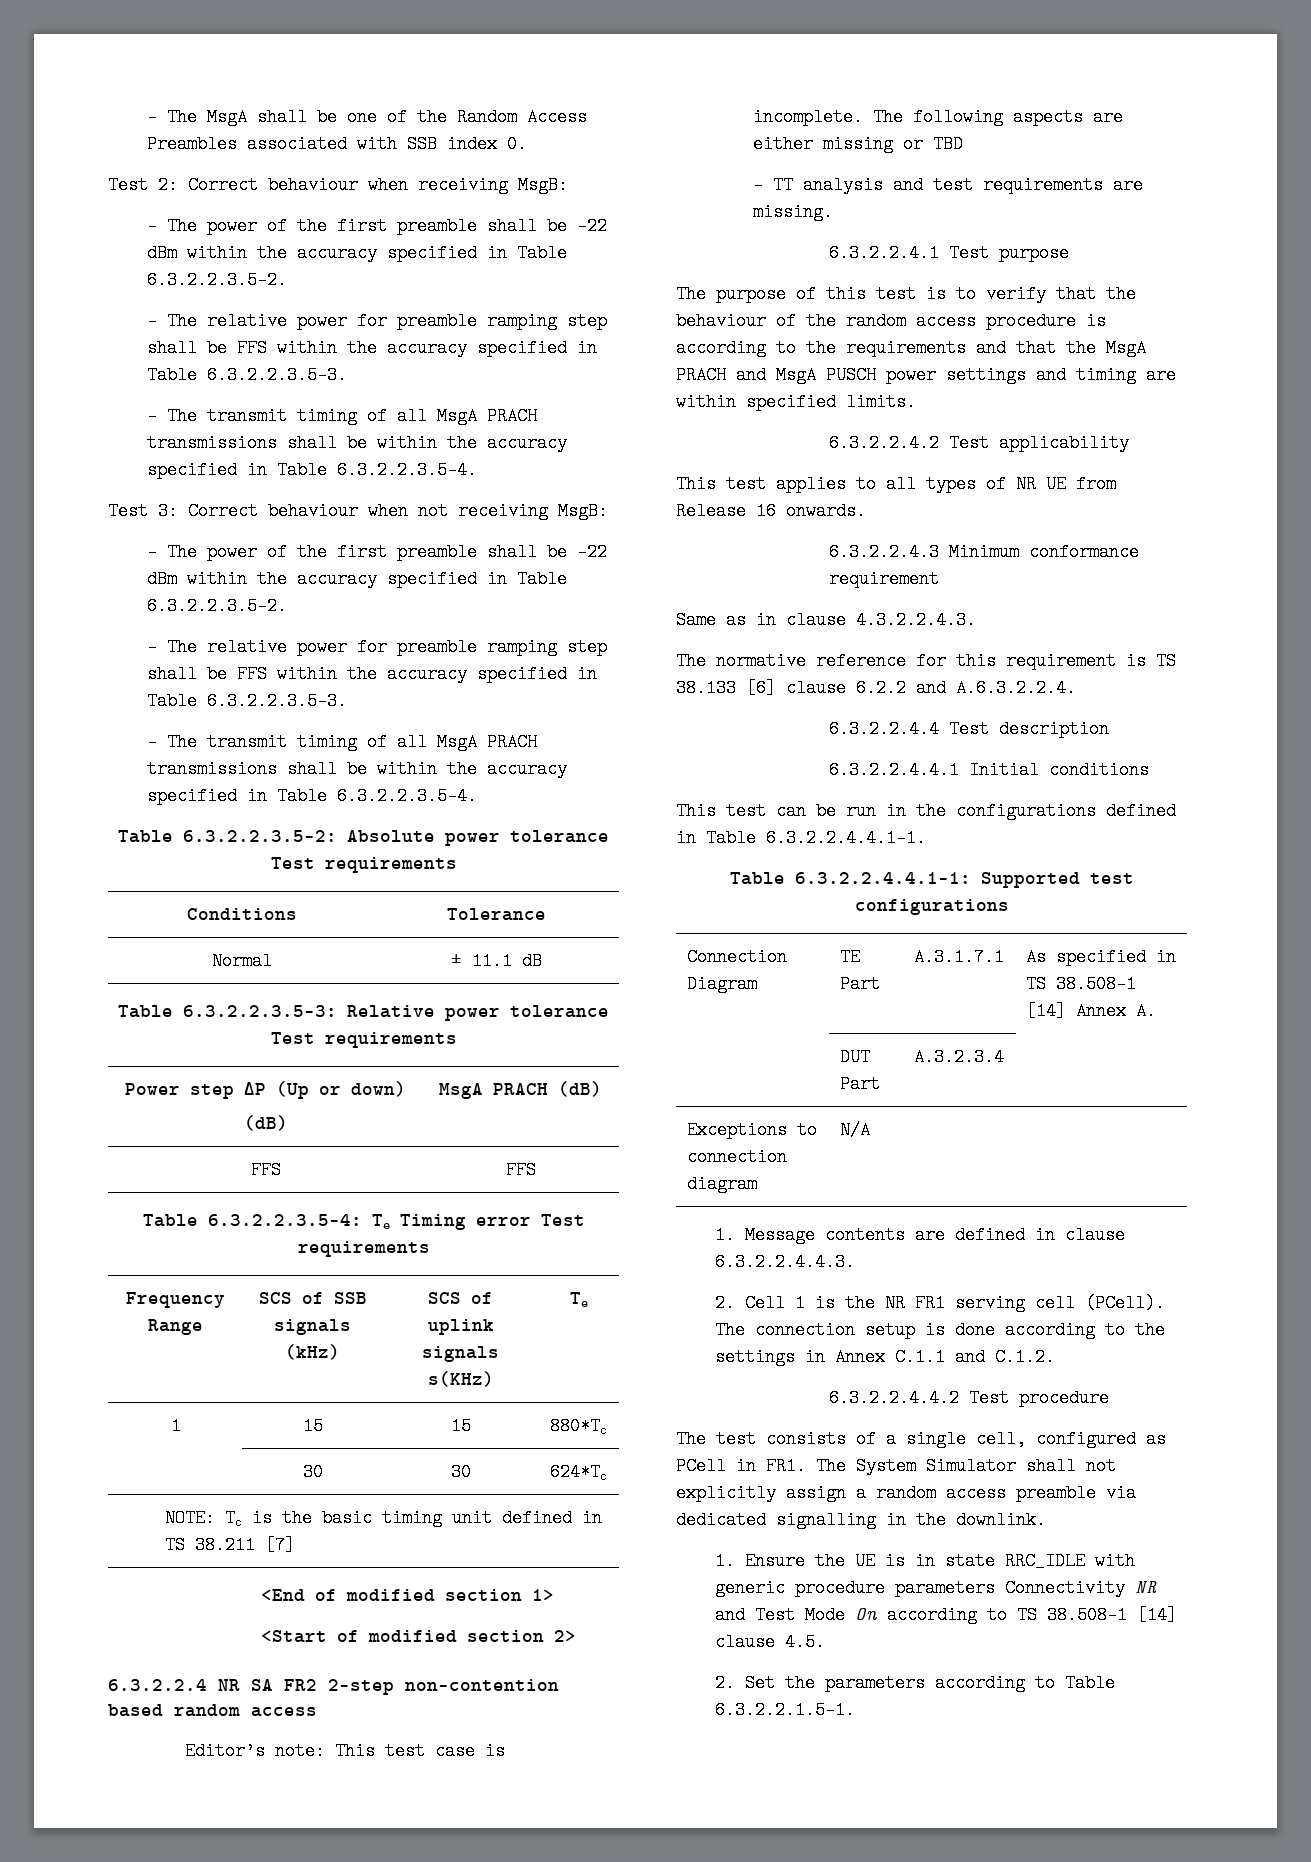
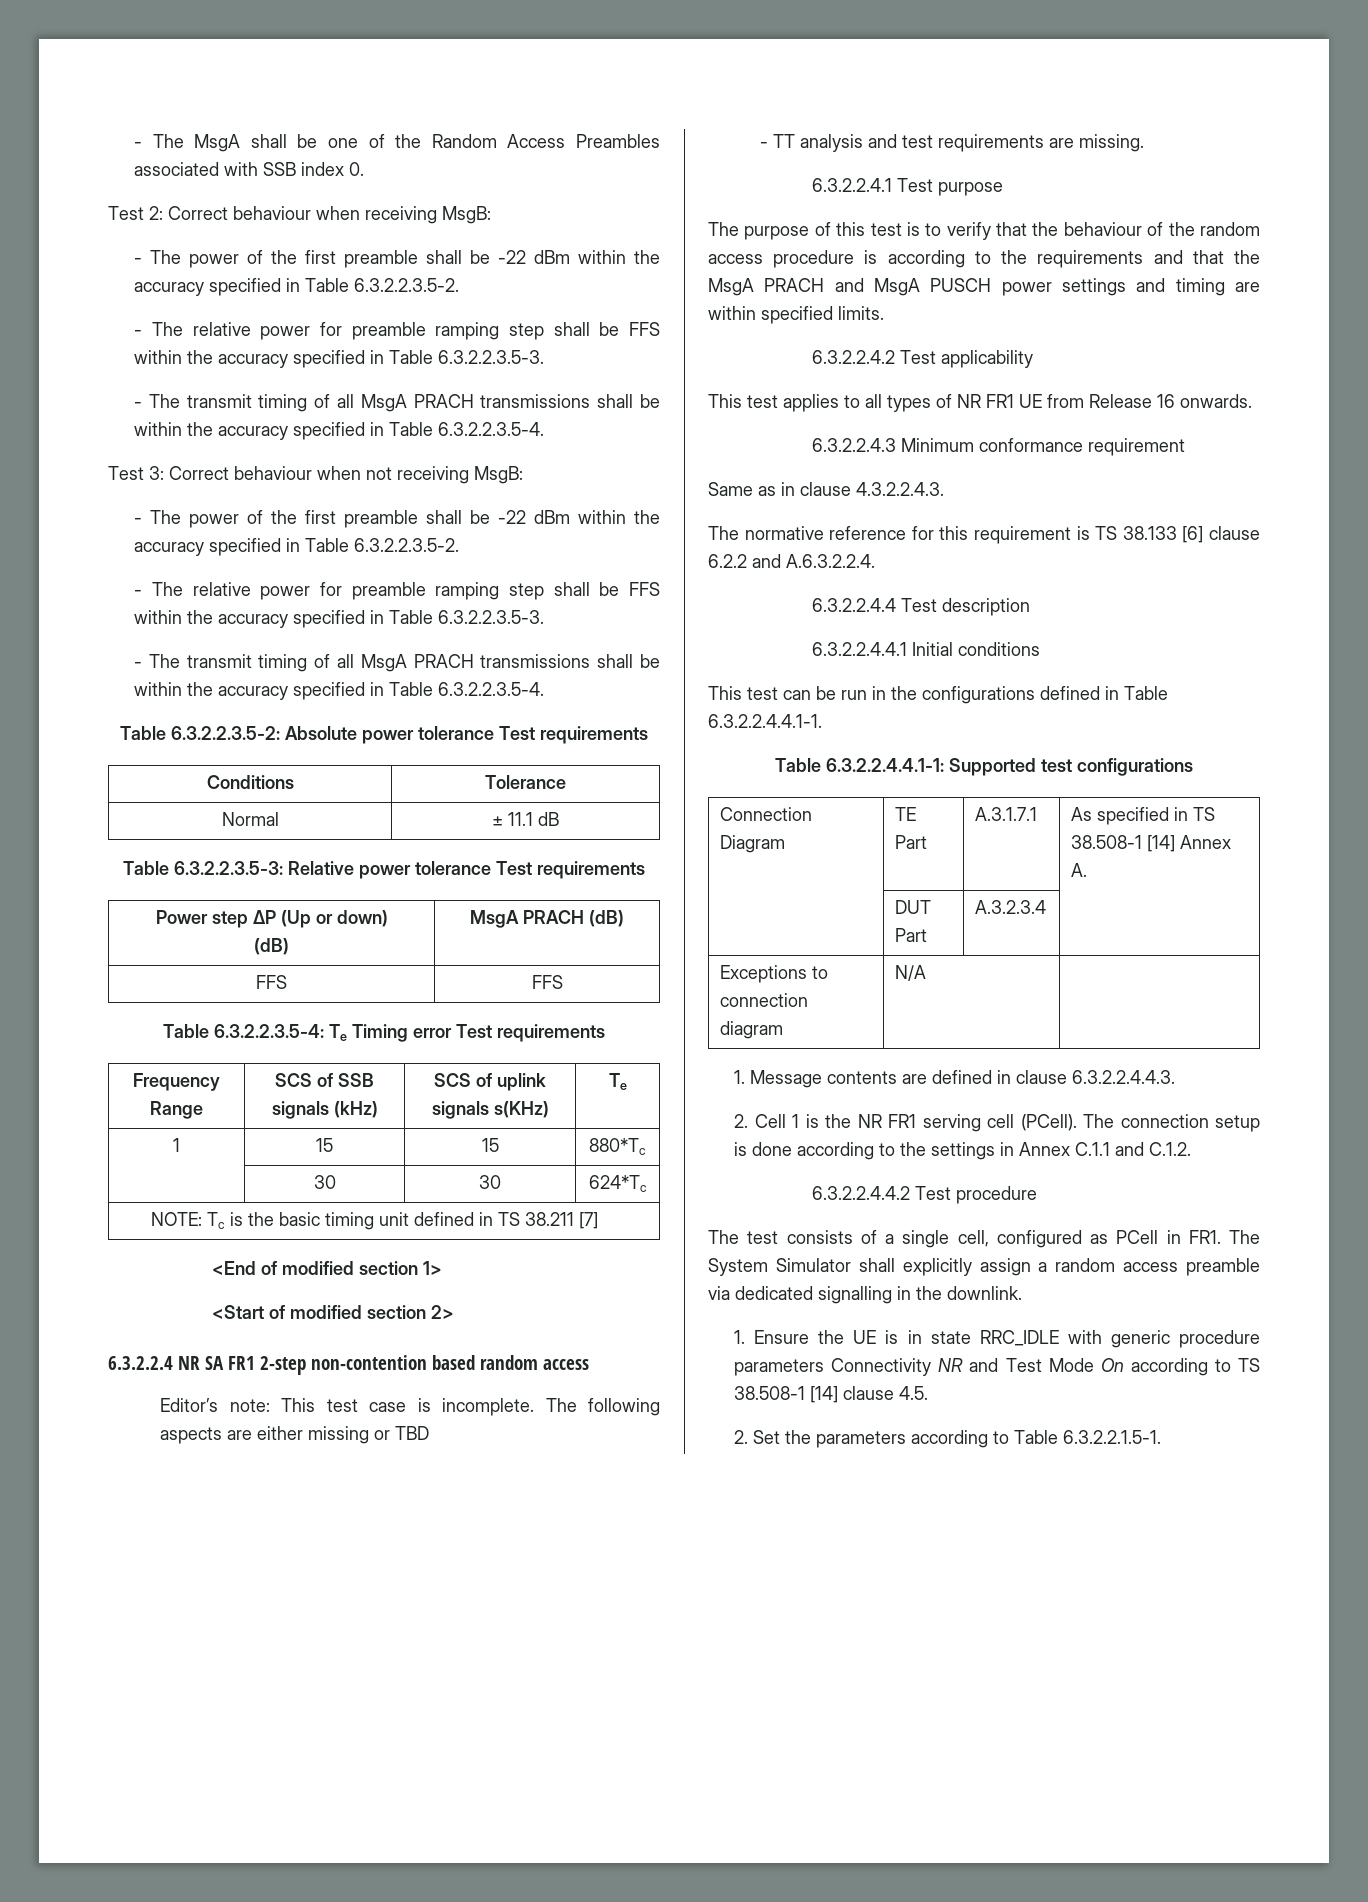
- 6.3.2.2.4 NR SA FR2 2-step non-contention based random access
+ 6.3.2.2.4 NR SA FR1 2-step non-contention based random access
- This test applies to all types of NR UE from Release 16 onwards.
+ This test applies to all types of NR FR1 UE from Release 16 onwards.
- The test consists of a single cell, configured as PCell in FR1. The System Simulator shall not explicitly assign a random access preamble via dedicated signalling in the downlink.
+ The test consists of a single cell, configured as PCell in FR1. The System Simulator shall explicitly assign a random access preamble via dedicated signalling in the downlink.

